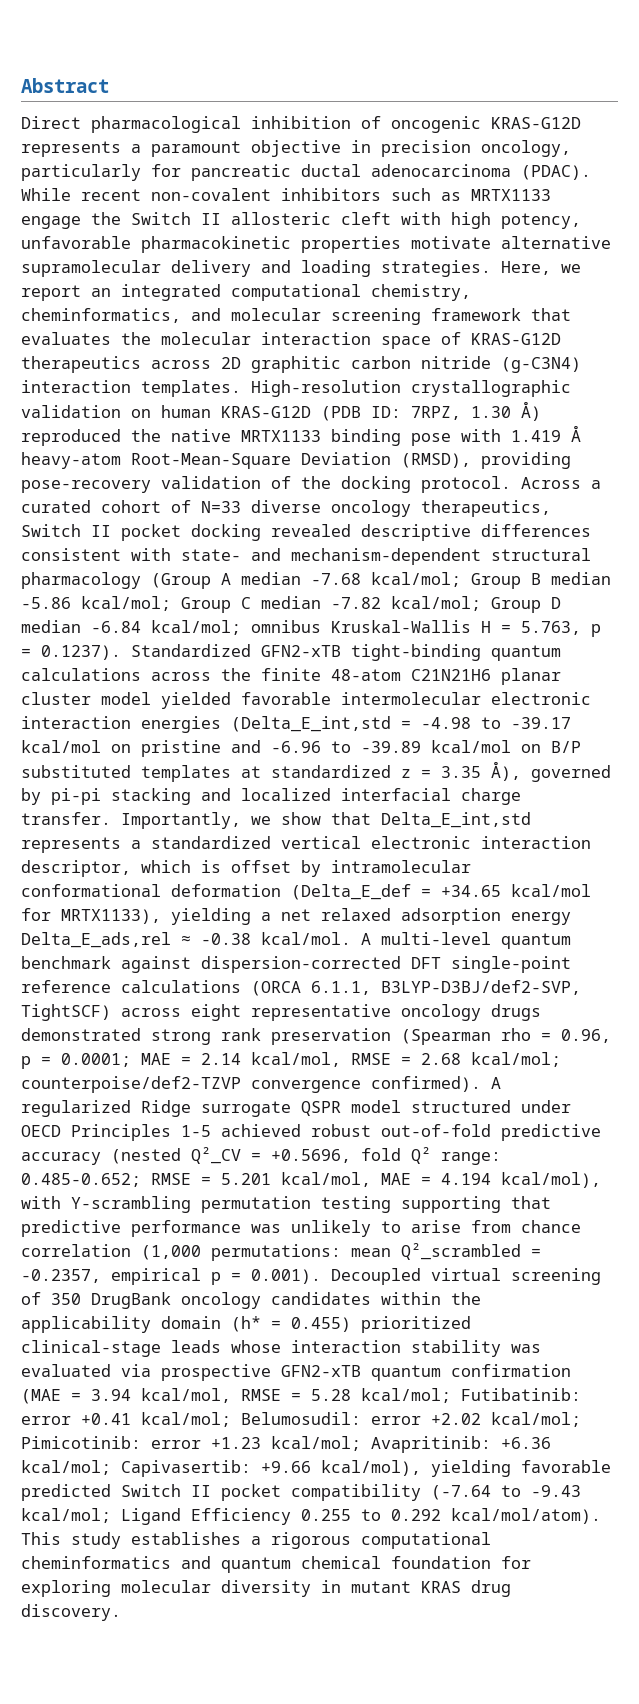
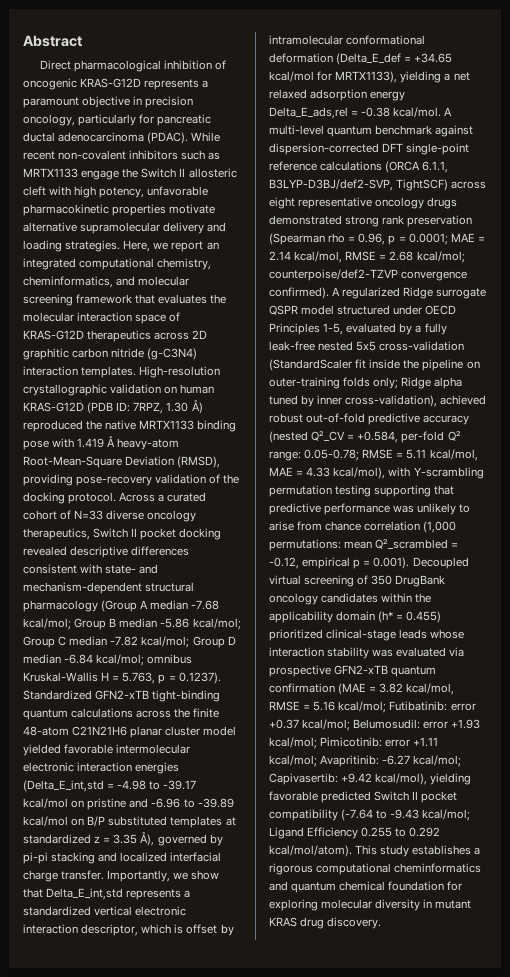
- A regularized Ridge surrogate QSPR model structured under OECD Principles 1-5 achieved robust out-of-fold predictive accuracy (nested Q²_CV = +0.5696, fold Q² range:
+ A regularized Ridge surrogate QSPR model structured under OECD Principles 1-5, evaluated by a fully leak-free nested 5x5 cross-validation (StandardScaler fit inside the pipeline on outer-training folds only; Ridge alpha tuned by inner cross-validation), achieved robust out-of-fold predictive accuracy (nested Q²_CV = +0.584, per-fold Q² range:
- 0.485-0.652; RMSE = 5.201 kcal/mol, MAE = 4.194 kcal/mol), with Y-scrambling permutation testing supporting that predictive performance was unlikely to arise from chance correlation (1,000 permutations:
+ 0.05-0.78; RMSE = 5.11 kcal/mol, MAE = 4.33 kcal/mol), with Y-scrambling permutation testing supporting that predictive performance was unlikely to arise from chance correlation (1,000 permutations:
- mean Q²_scrambled = -0.2357, empirical p = 0.001). Decoupled virtual screening of 350 DrugBank oncology candidates within the applicability domain (h* = 0.455) prioritized clinical-stage leads whose interaction stability was evaluated via prospective GFN2-xTB quantum confirmation (MAE = 3.94 kcal/mol, RMSE = 5.28 kcal/mol;
+ mean Q²_scrambled = -0.12, empirical p = 0.001). Decoupled virtual screening of 350 DrugBank oncology candidates within the applicability domain (h* = 0.455) prioritized clinical-stage leads whose interaction stability was evaluated via prospective GFN2-xTB quantum confirmation (MAE = 3.82 kcal/mol, RMSE = 5.16 kcal/mol;
- error +0.41 kcal/mol;
+ error +0.37 kcal/mol;
- error +2.02 kcal/mol;
+ error +1.93 kcal/mol;
- error +1.23 kcal/mol;
+ error +1.11 kcal/mol;
- +6.36 kcal/mol;
+ -6.27 kcal/mol;
- +9.66 kcal/mol), yielding favorable predicted Switch II pocket compatibility (-7.64 to -9.43 kcal/mol;
+ +9.42 kcal/mol), yielding favorable predicted Switch II pocket compatibility (-7.64 to -9.43 kcal/mol;

